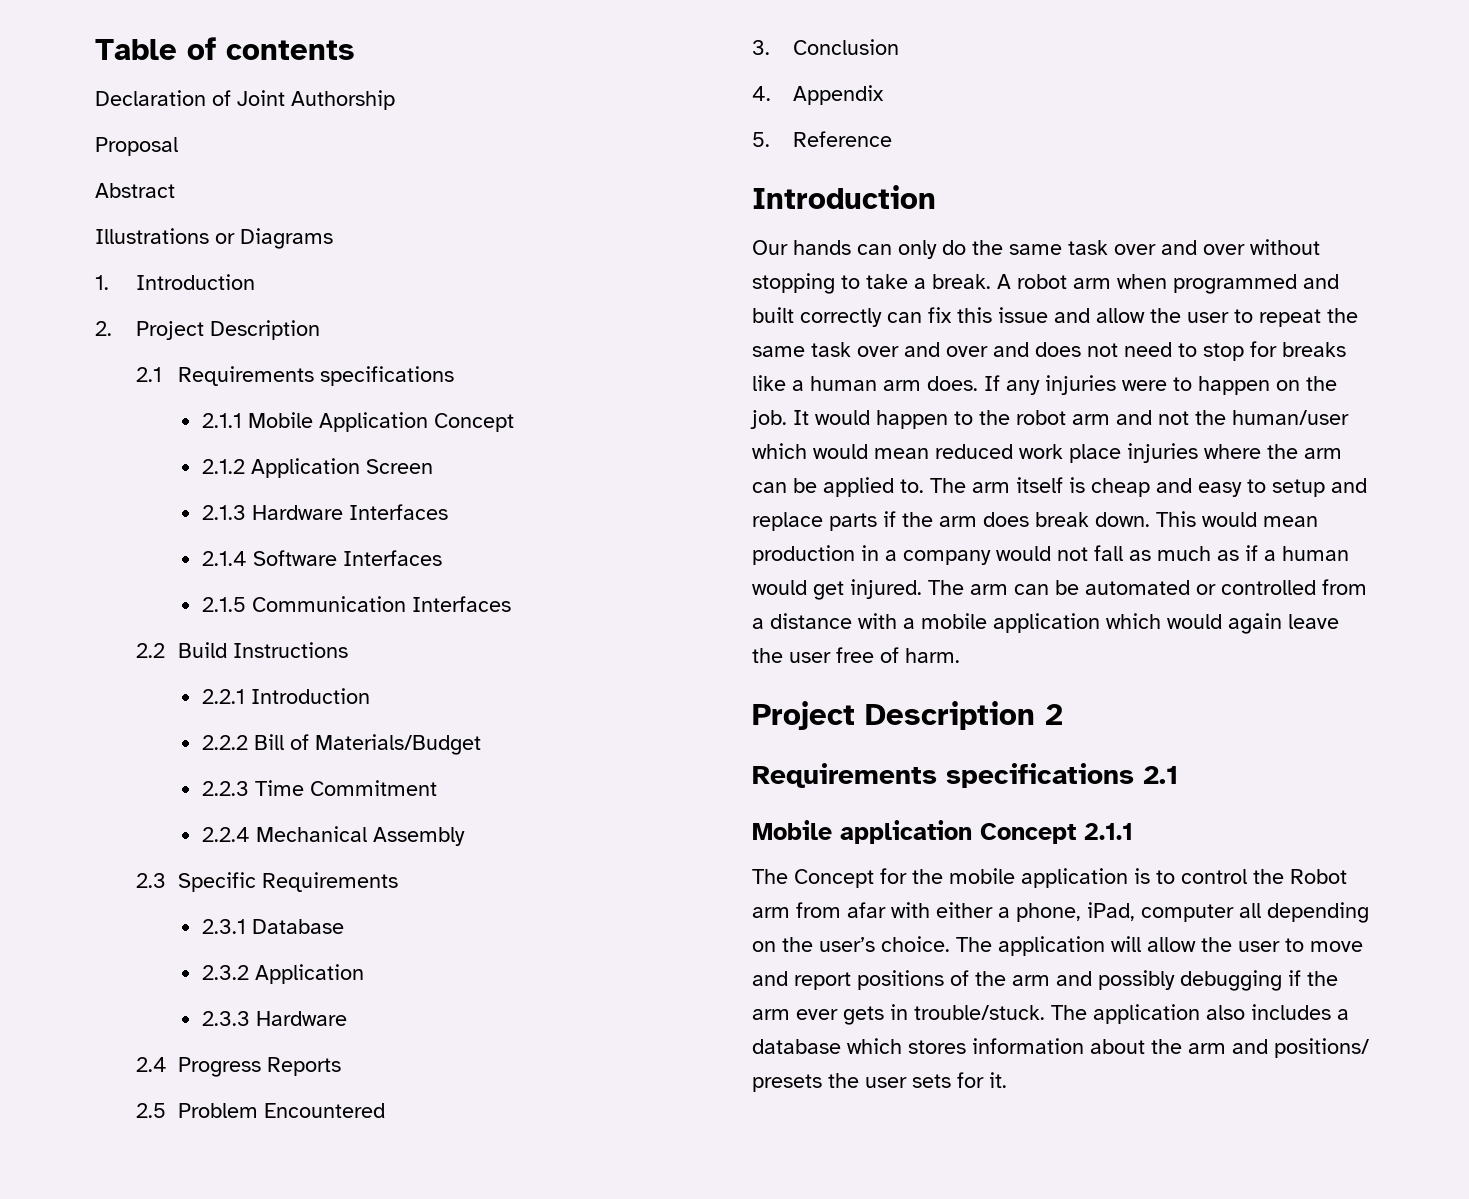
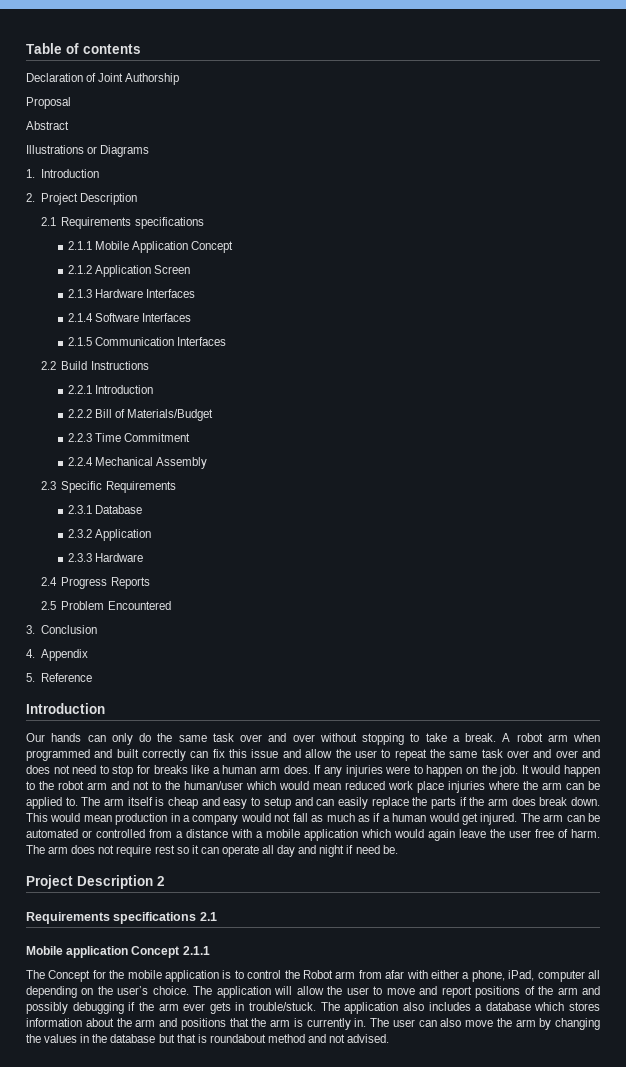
- It would happen to the robot arm and not the human/user which would mean reduced work place injuries where the arm can be applied to.
+ It would happen to the robot arm and not to the human/user which would mean reduced work place injuries where the arm can be applied to.
- The arm itself is cheap and easy to setup and replace parts if the arm does break down.
+ The arm itself is cheap and easy to setup and can easily replace the parts if the arm does break down.
+ The arm does not require rest so it can operate all day and night if need be.
- The application also includes a database which stores information about the arm and positions/ presets the user sets for it.
+ The application also includes a database which stores information about the arm and positions that the arm is currently in. The user can also move the arm by changing the values in the database but that is roundabout method and not advised.

